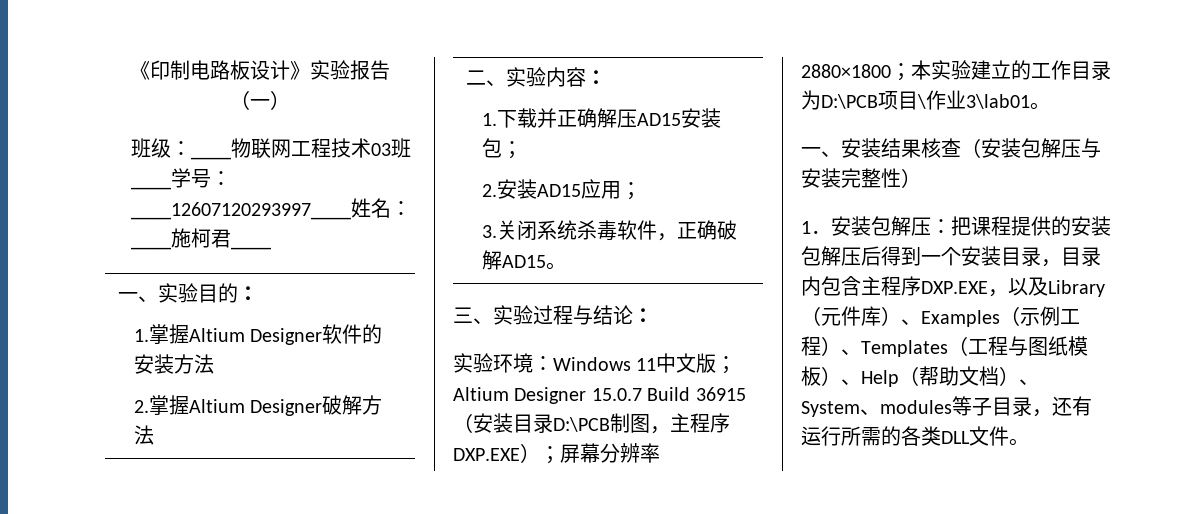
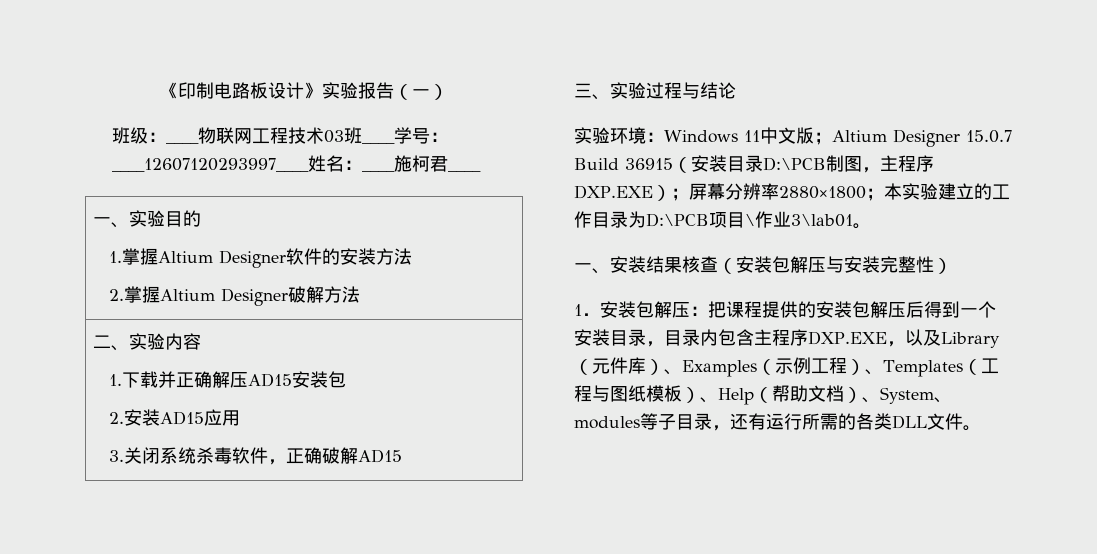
- 一、实验目的：
+ 一、实验目的
- 二、实验内容：
- 1.下载并正确解压AD15安装包；
- 2.安装AD15应用；
- 3.关闭系统杀毒软件，正确破解AD15。
+ 二、实验内容
+ 1.下载并正确解压AD15安装包
+ 2.安装AD15应用
+ 3.关闭系统杀毒软件，正确破解AD15
- 三、实验过程与结论：
+ 三、实验过程与结论

